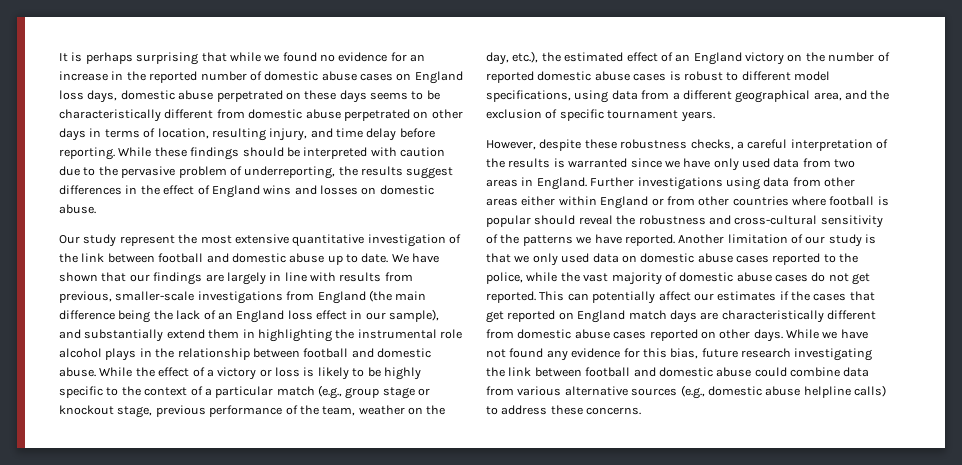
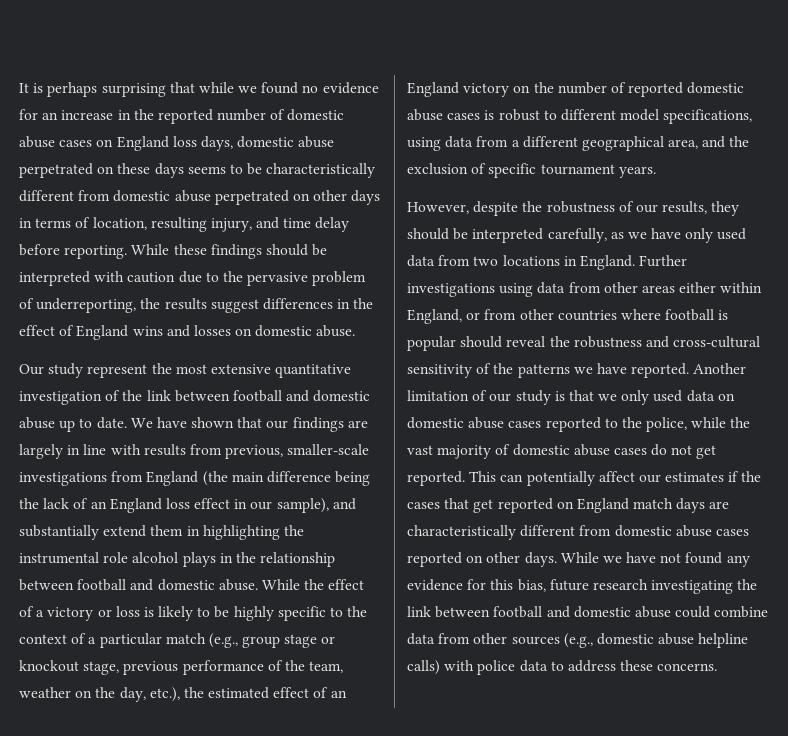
- However, despite these robustness checks, a careful interpretation of the results is warranted since we have only used data from two areas in England.
+ However, despite the robustness of our results, they should be interpreted carefully, as we have only used data from two locations in England.
- Further investigations using data from other areas either within England or from other countries where football is popular should reveal the robustness and cross-cultural sensitivity of the patterns we have reported.
+ Further investigations using data from other areas either within England, or from other countries where football is popular should reveal the robustness and cross-cultural sensitivity of the patterns we have reported.
- While we have not found any evidence for this bias, future research investigating the link between football and domestic abuse could combine data from various alternative sources (e.g., domestic abuse helpline calls) to address these concerns.
+ While we have not found any evidence for this bias, future research investigating the link between football and domestic abuse could combine data from other sources (e.g., domestic abuse helpline calls) with police data to address these concerns.

